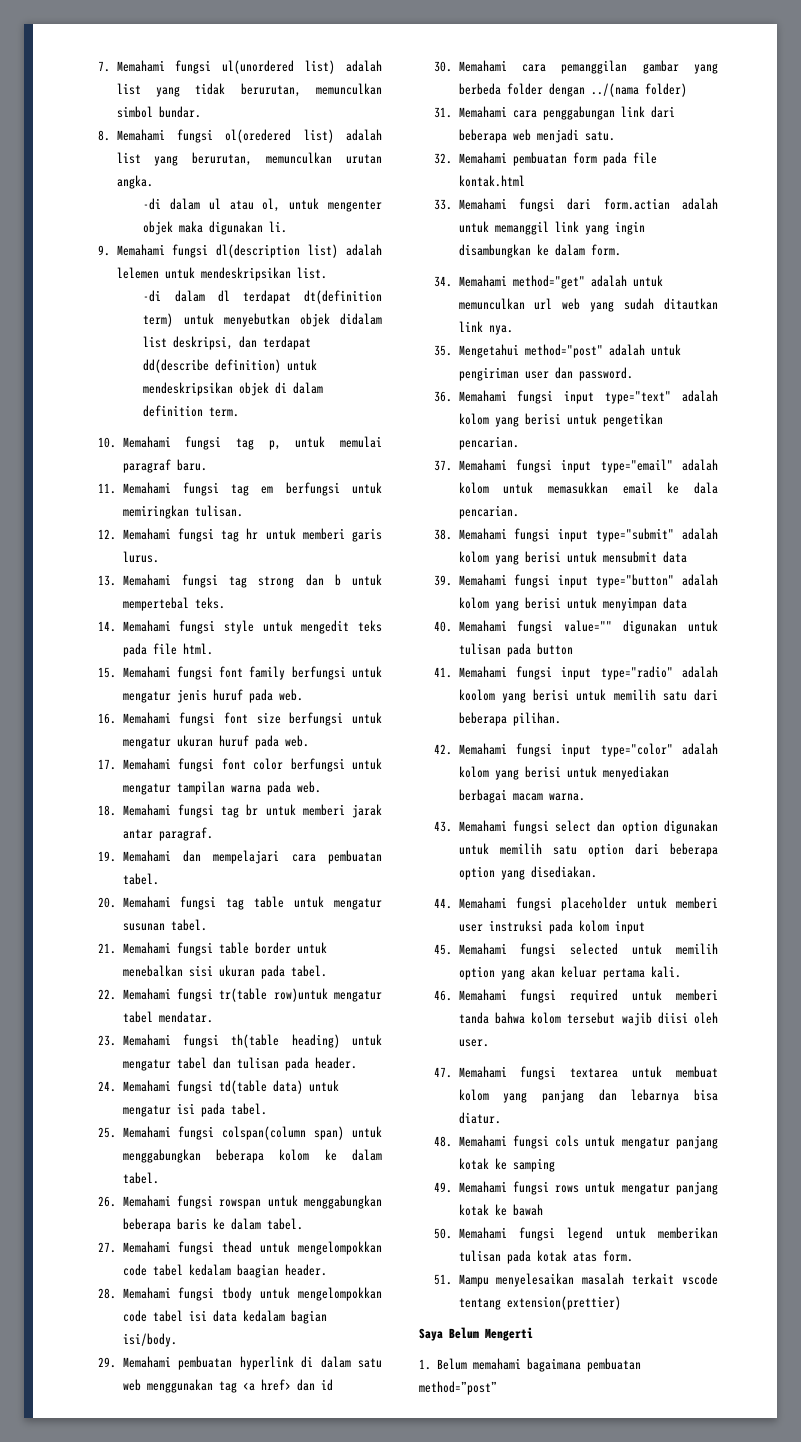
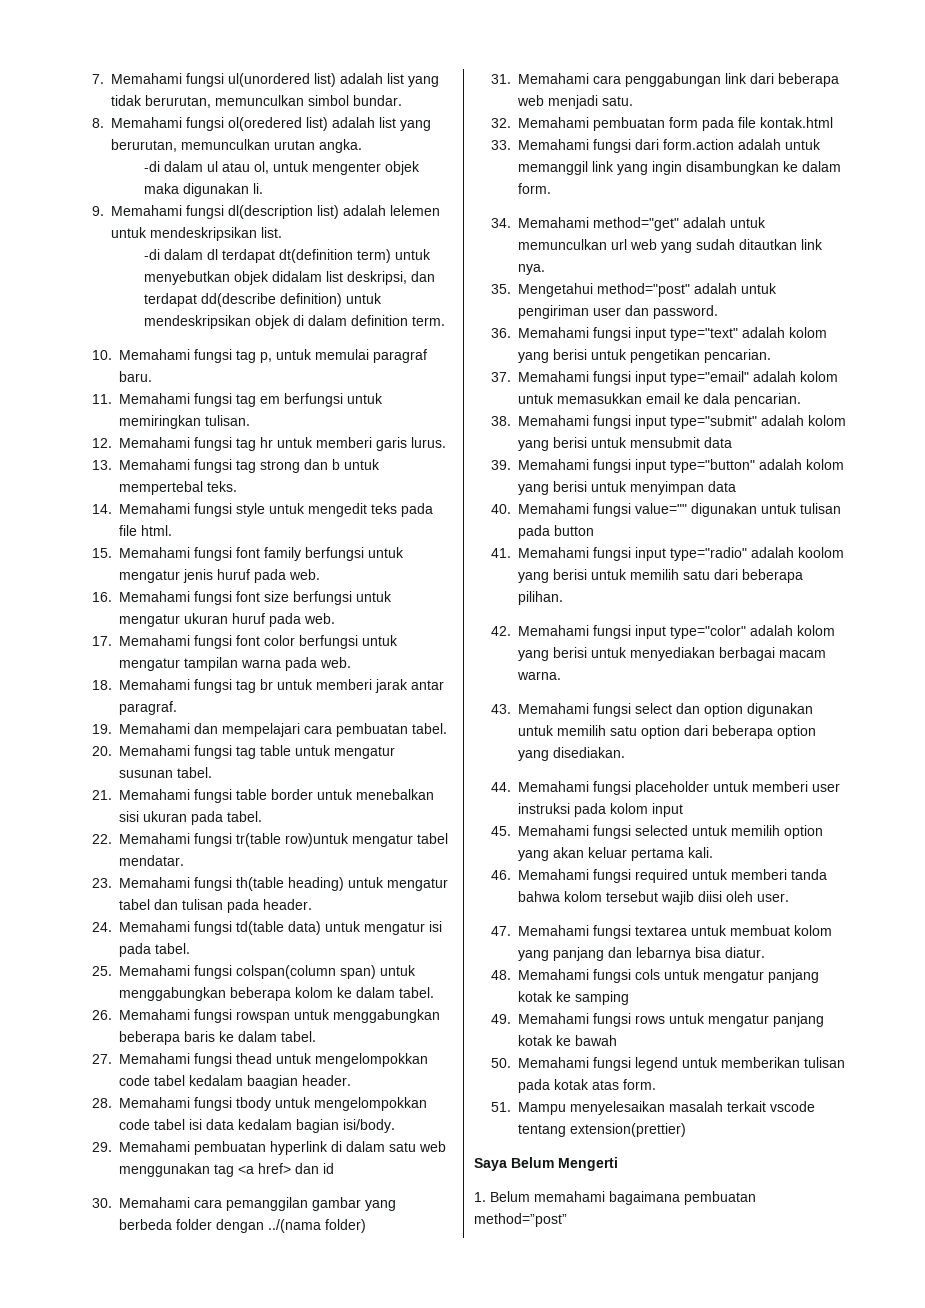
- 33. Memahami fungsi dari form.actian adalah untuk memanggil link yang ingin disambungkan ke dalam form.
+ 33. Memahami fungsi dari form.action adalah untuk memanggil link yang ingin disambungkan ke dalam form.

